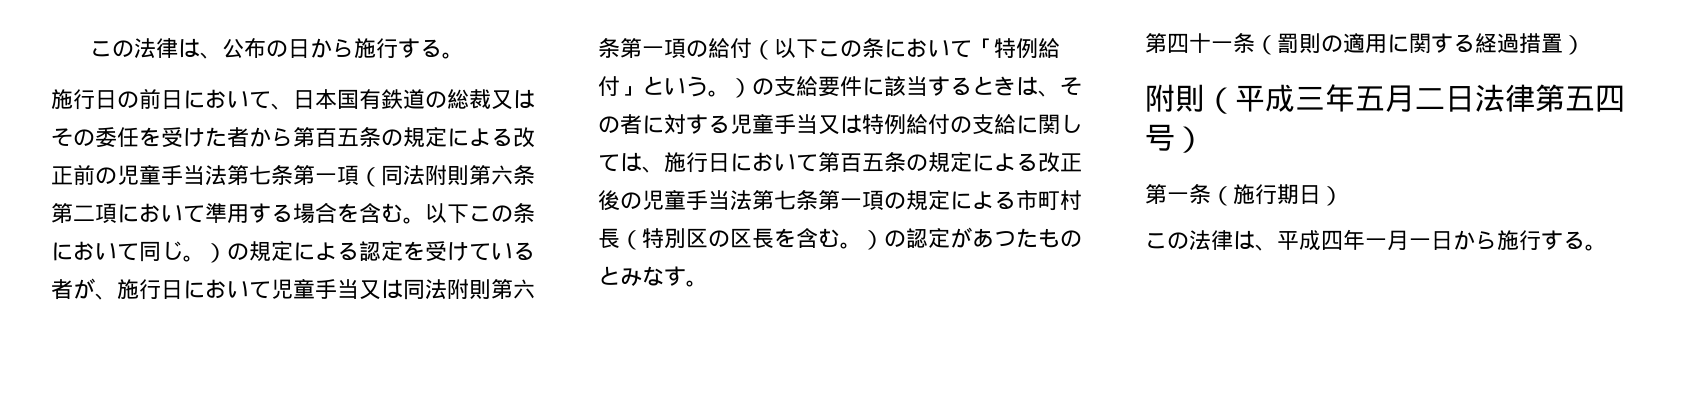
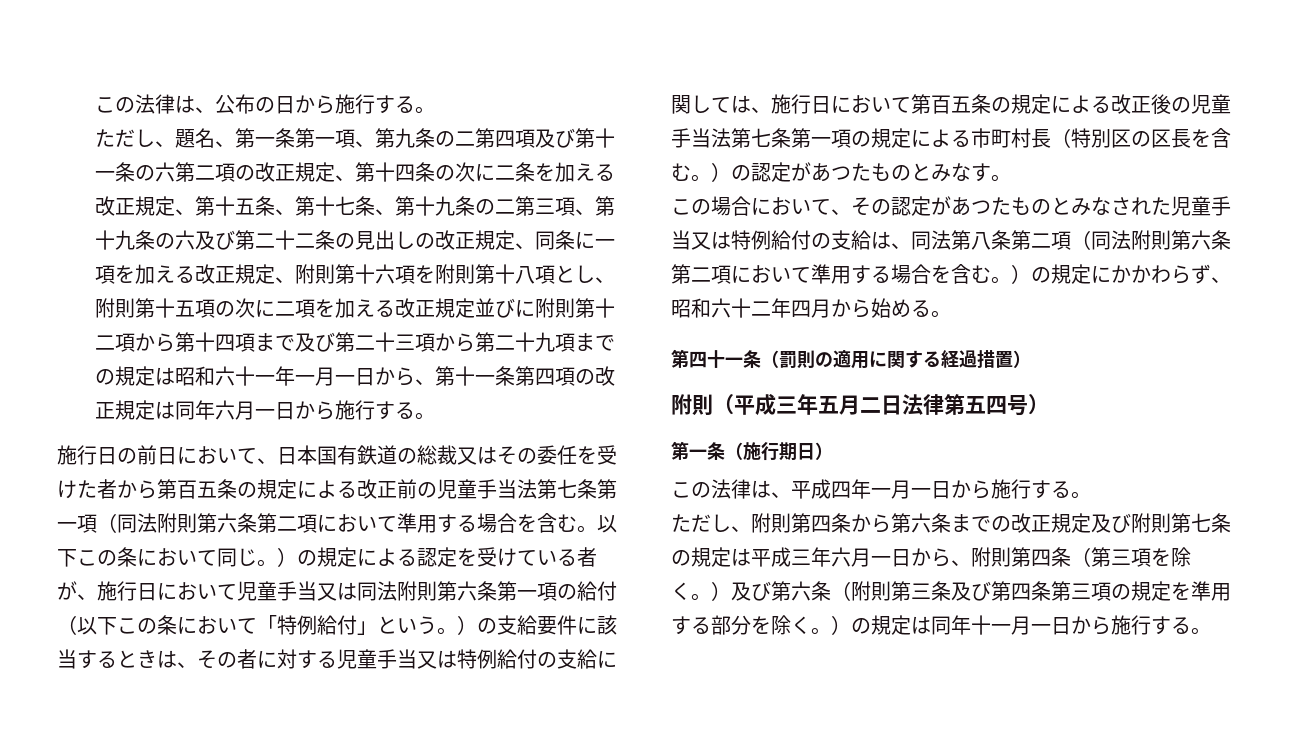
+ ただし、題名、第一条第一項、第九条の二第四項及び第十一条の六第二項の改正規定、第十四条の次に二条を加える改正規定、第十五条、第十七条、第十九条の二第三項、第十九条の六及び第二十二条の見出しの改正規定、同条に一項を加える改正規定、附則第十六項を附則第十八項とし、附則第十五項の次に二項を加える改正規定並びに附則第十二項から第十四項まで及び第二十三項から第二十九項までの規定は昭和六十一年一月一日から、第十一条第四項の改正規定は同年六月一日から施行する。
+ この場合において、その認定があつたものとみなされた児童手当又は特例給付の支給は、同法第八条第二項（同法附則第六条第二項において準用する場合を含む。）の規定にかかわらず、昭和六十二年四月から始める。
+ ただし、附則第四条から第六条までの改正規定及び附則第七条の規定は平成三年六月一日から、附則第四条（第三項を除く。）及び第六条（附則第三条及び第四条第三項の規定を準用する部分を除く。）の規定は同年十一月一日から施行する。

